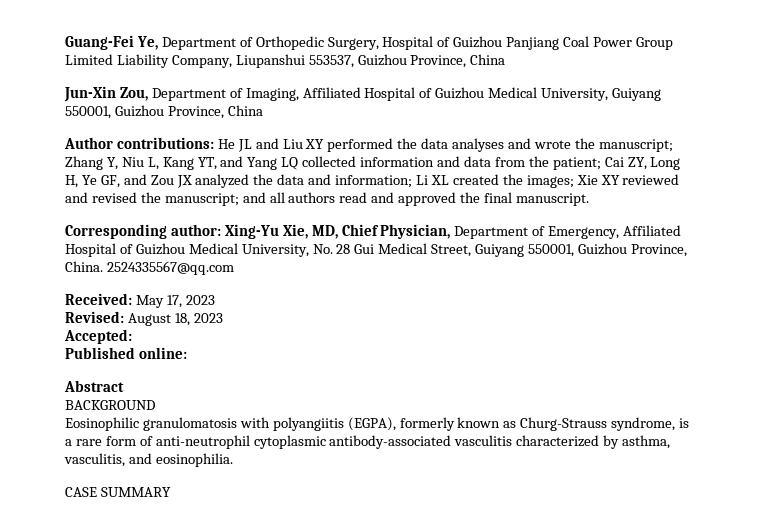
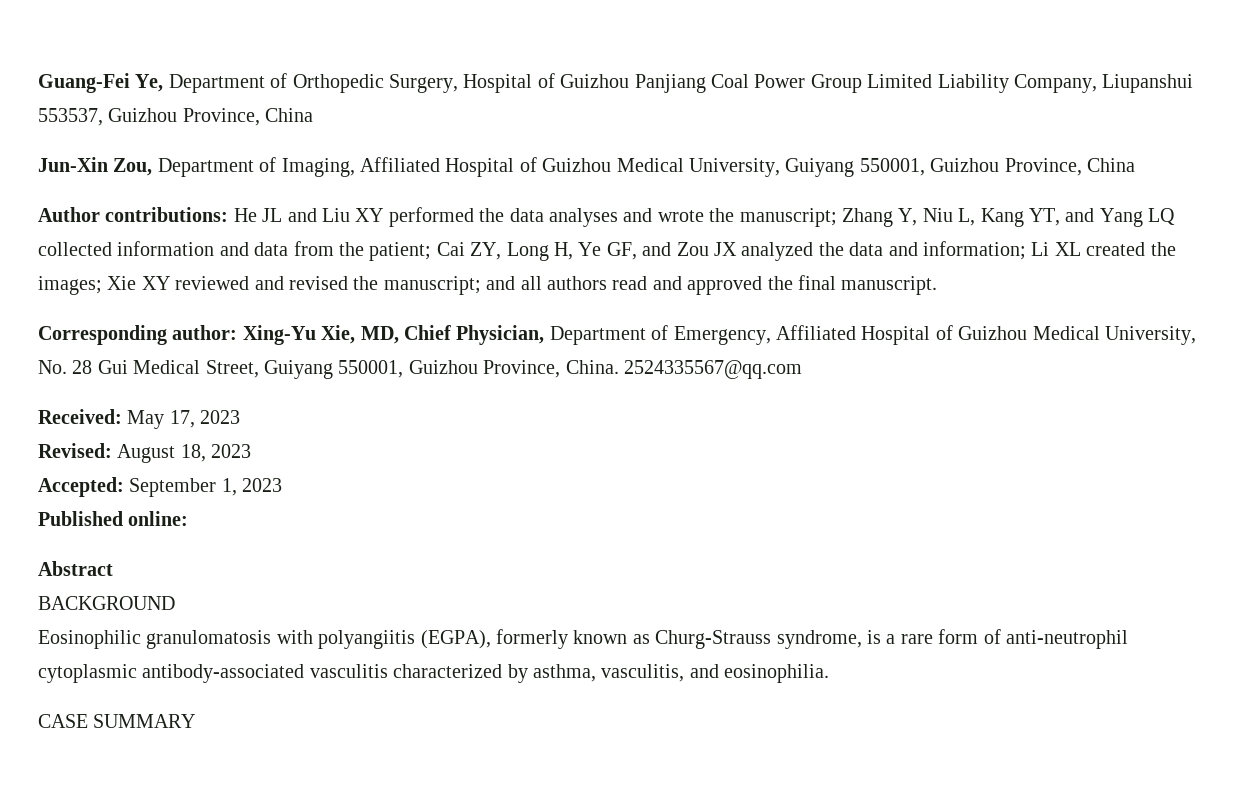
- Accepted:
+ Accepted: September 1, 2023

